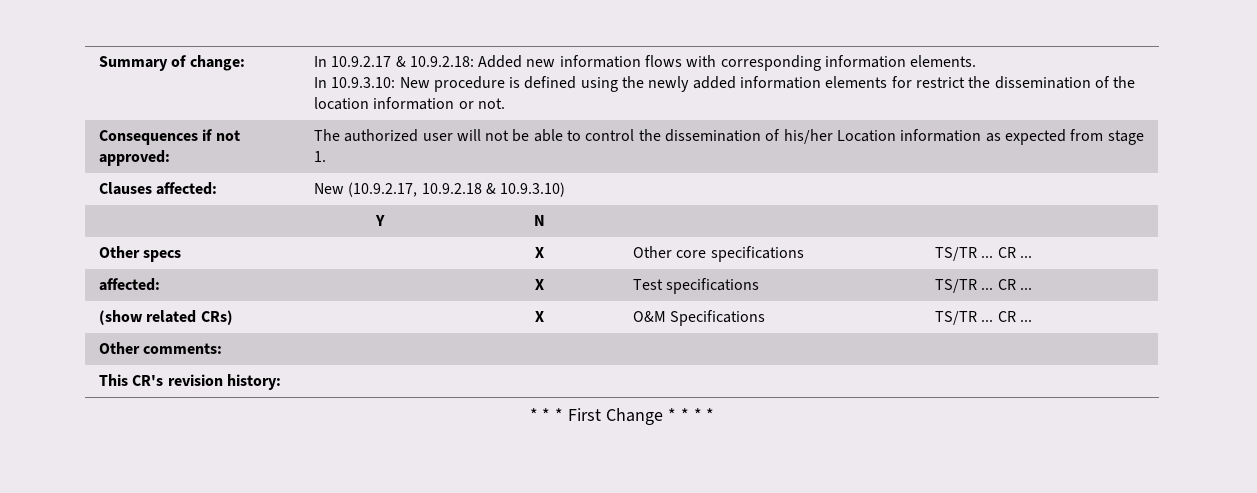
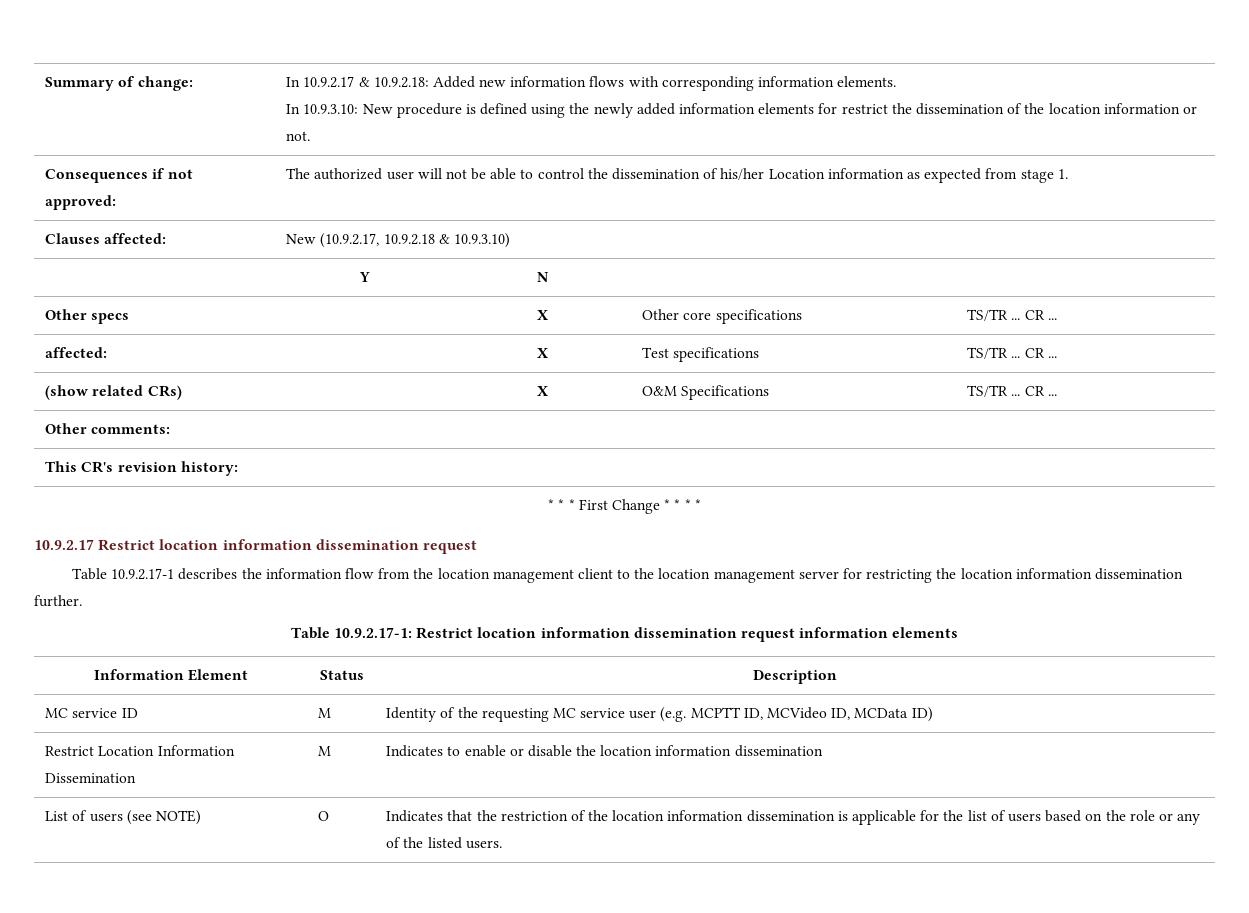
+ 10.9.2.17 Restrict location information dissemination request
+ Table 10.9.2.17-1 describes the information flow from the location management client to the location management server for restricting the location information dissemination further.
+ Table 10.9.2.17-1: Restrict location information dissemination request information elements
+ Information Element | Status | Description
+ MC service ID | M | Identity of the requesting MC service user (e.g. MCPTT ID, MCVideo ID, MCData ID)
+ Restrict Location Information Dissemination | M | Indicates to enable or disable the location information dissemination
+ List of users (see NOTE) | O | Indicates that the restriction of the location information dissemination is applicable for the list of users based on the role or any of the listed users.

